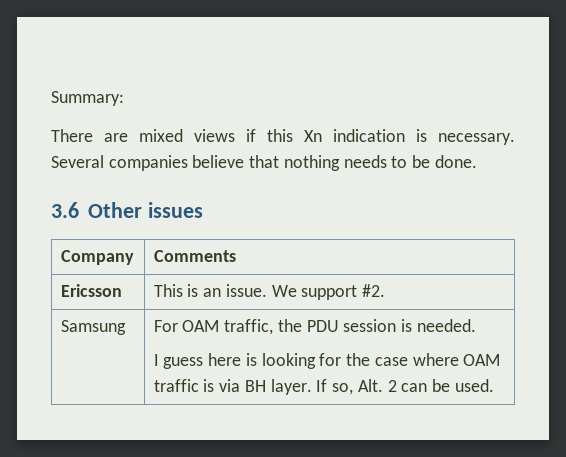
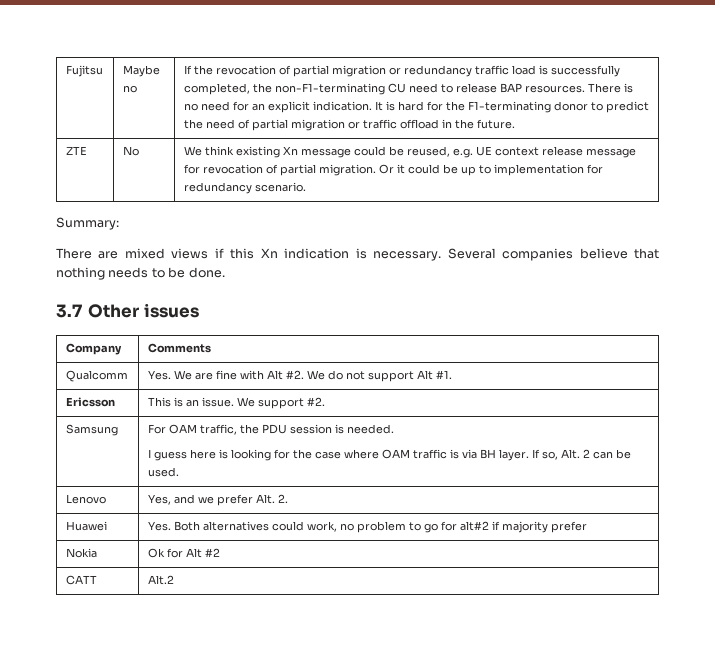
+ Fujitsu | Maybe no | If the revocation of partial migration or redundancy traffic load is successfully completed, the non-F1-terminating CU need to release BAP resources. There is no need for an explicit indication. It is hard for the F1-terminating donor to predict the need of partial migration or traffic offload in the future.
+ ZTE | No | We think existing Xn message could be reused, e.g. UE context release message for revocation of partial migration. Or it could be up to implementation for redundancy scenario.
- 3.6 Other issues
+ 3.7 Other issues
+ Qualcomm | Yes. We are fine with Alt #2. We do not support Alt #1.
+ Lenovo | Yes, and we prefer Alt. 2.
+ Huawei | Yes. Both alternatives could work, no problem to go for alt#2 if majority prefer
+ Nokia | Ok for Alt #2
+ CATT | Alt.2

